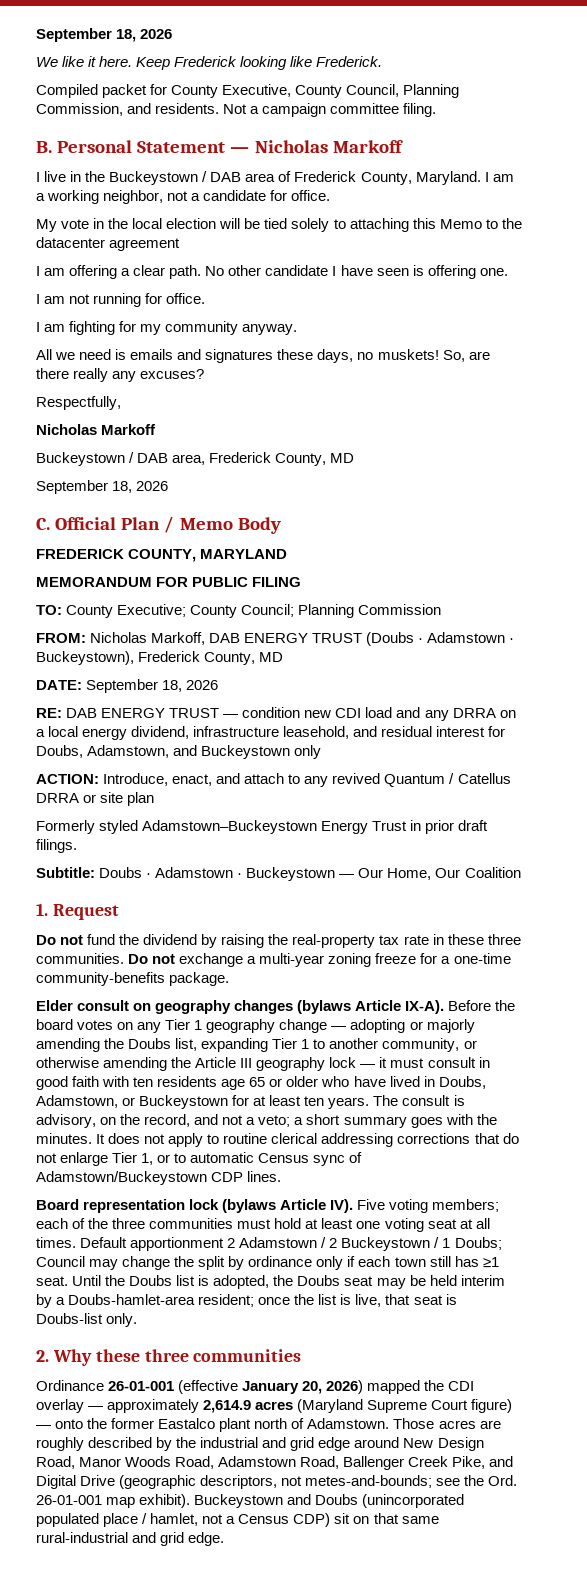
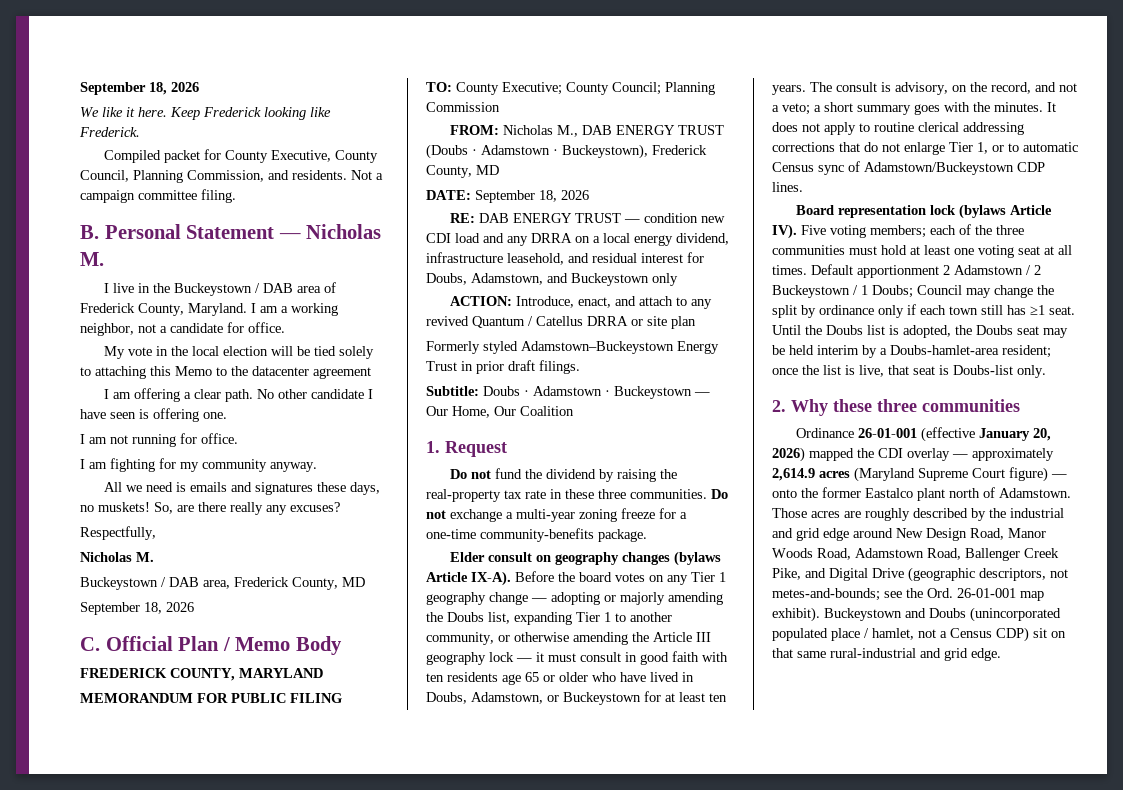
- B. Personal Statement — Nicholas Markoff
+ B. Personal Statement — Nicholas M.
  Respectfully,
- Nicholas Markoff
+ Nicholas M.
- FROM: Nicholas Markoff, DAB ENERGY TRUST (Doubs · Adamstown · Buckeystown), Frederick County, MD
+ FROM: Nicholas M., DAB ENERGY TRUST (Doubs · Adamstown · Buckeystown), Frederick County, MD

